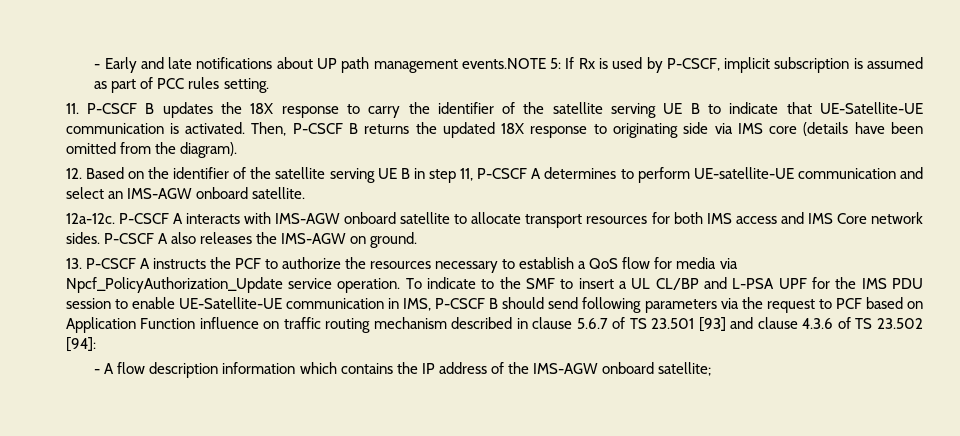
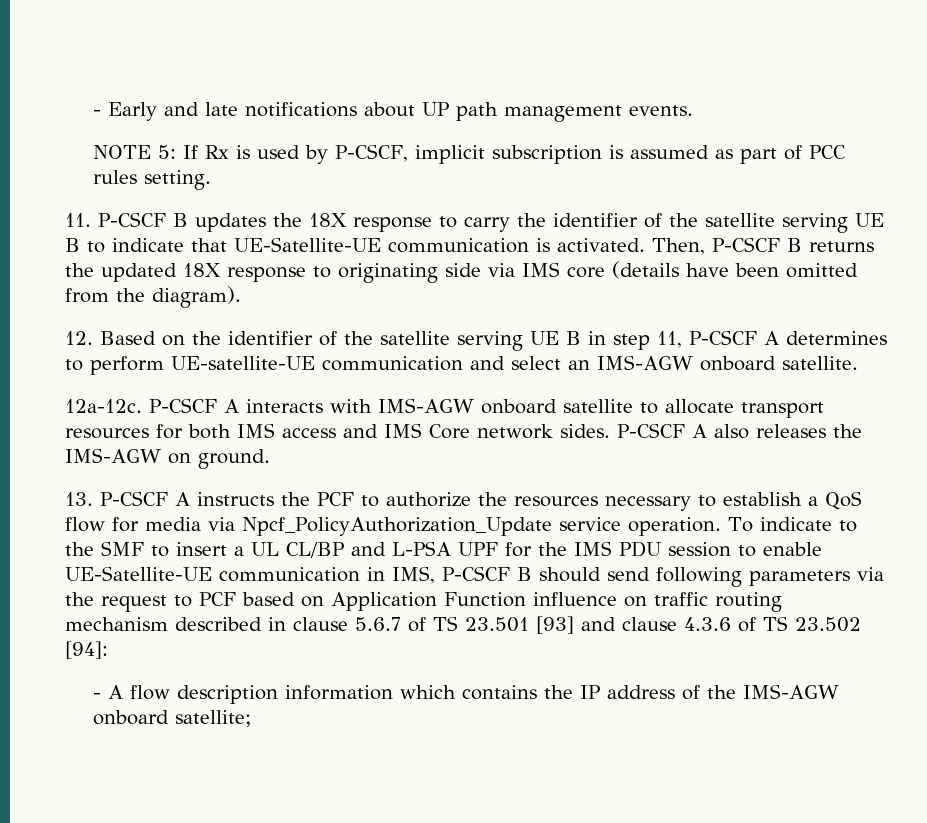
- - Early and late notifications about UP path management events.NOTE 5: If Rx is used by P-CSCF, implicit subscription is assumed as part of PCC rules setting.
+ - Early and late notifications about UP path management events.
+ NOTE 5: If Rx is used by P-CSCF, implicit subscription is assumed as part of PCC rules setting.

